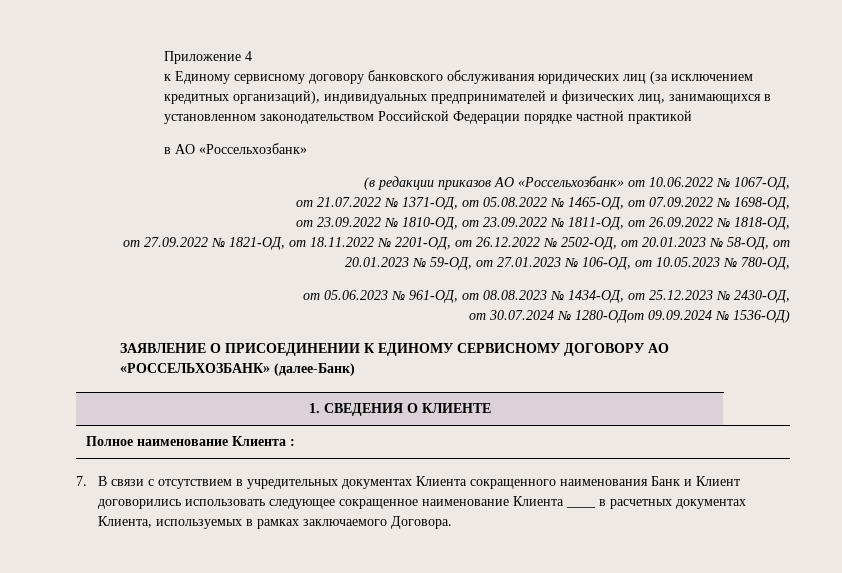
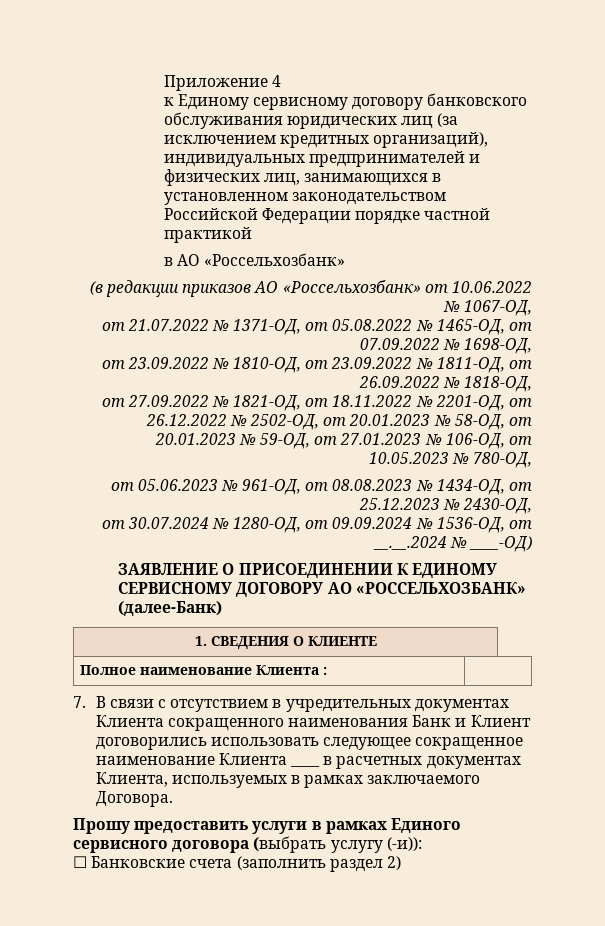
- от 30.07.2024 № 1280-ОДот 09.09.2024 № 1536-ОД)
+ от 30.07.2024 № 1280-ОД, от 09.09.2024 № 1536-ОД, от __.__.2024 № ____-ОД)
+ Прошу предоставить услуги в рамках Единого сервисного договора (выбрать услугу (-и)):
+ ☐ Банковские счета (заполнить раздел 2)

